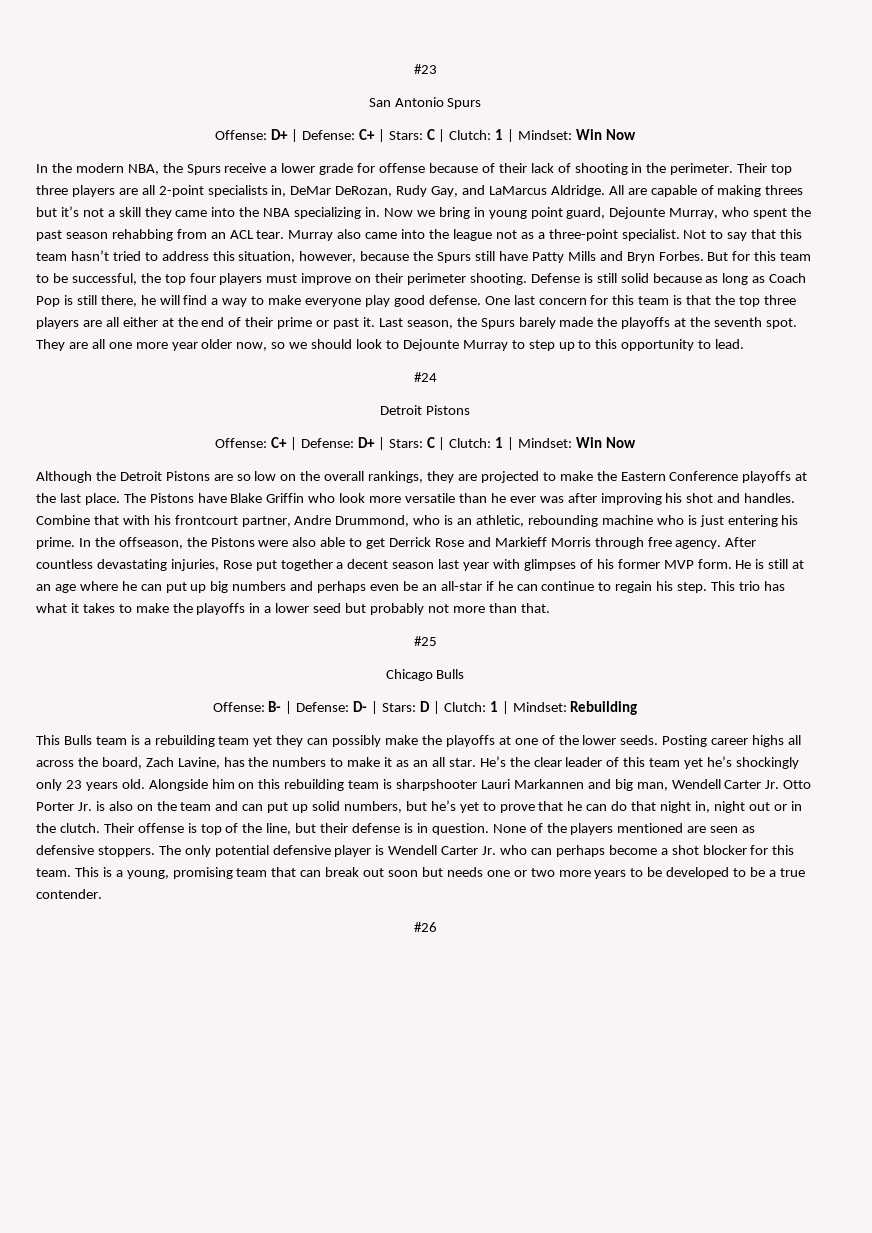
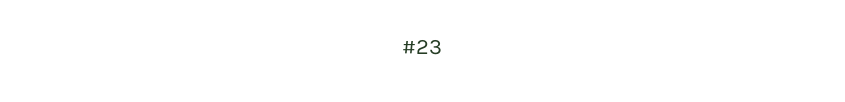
- San Antonio Spurs
- Offense: D+ | Defense: C+ | Stars: C | Clutch: 1 | Mindset: Win Now
- In the modern NBA, the Spurs receive a lower grade for offense because of their lack of shooting in the perimeter. Their top three players are all 2-point specialists in, DeMar DeRozan, Rudy Gay, and LaMarcus Aldridge. All are capable of making threes but it’s not a skill they came into the NBA specializing in. Now we bring in young point guard, Dejounte Murray, who spent the past season rehabbing from an ACL tear. Murray also came into the league not as a three-point specialist. Not to say that this team hasn’t tried to address this situation, however, because the Spurs still have Patty Mills and Bryn Forbes. But for this team to be successful, the top four players must improve on their perimeter shooting. Defense is still solid because as long as Coach Pop is still there, he will find a way to make everyone play good defense. One last concern for this team is that the top three players are all either at the end of their prime or past it. Last season, the Spurs barely made the playoffs at the seventh spot. They are all one more year older now, so we should look to Dejounte Murray to step up to this opportunity to lead.
- #24
- Detroit Pistons
- Offense: C+ | Defense: D+ | Stars: C | Clutch: 1 | Mindset: Win Now
- Although the Detroit Pistons are so low on the overall rankings, they are projected to make the Eastern Conference playoffs at the last place. The Pistons have Blake Griffin who look more versatile than he ever was after improving his shot and handles. Combine that with his frontcourt partner, Andre Drummond, who is an athletic, rebounding machine who is just entering his prime. In the offseason, the Pistons were also able to get Derrick Rose and Markieff Morris through free agency. After countless devastating injuries, Rose put together a decent season last year with glimpses of his former MVP form. He is still at an age where he can put up big numbers and perhaps even be an all-star if he can continue to regain his step. This trio has what it takes to make the playoffs in a lower seed but probably not more than that.
- #25
- Chicago Bulls
- Offense: B- | Defense: D- | Stars: D | Clutch: 1 | Mindset: Rebuilding
- This Bulls team is a rebuilding team yet they can possibly make the playoffs at one of the lower seeds. Posting career highs all across the board, Zach Lavine, has the numbers to make it as an all star. He’s the clear leader of this team yet he’s shockingly only 23 years old. Alongside him on this rebuilding team is sharpshooter Lauri Markannen and big man, Wendell Carter Jr. Otto Porter Jr. is also on the team and can put up solid numbers, but he’s yet to prove that he can do that night in, night out or in the clutch. Their offense is top of the line, but their defense is in question. None of the players mentioned are seen as defensive stoppers. The only potential defensive player is Wendell Carter Jr. who can perhaps become a shot blocker for this team. This is a young, promising team that can break out soon but needs one or two more years to be developed to be a true contender.
- #26

